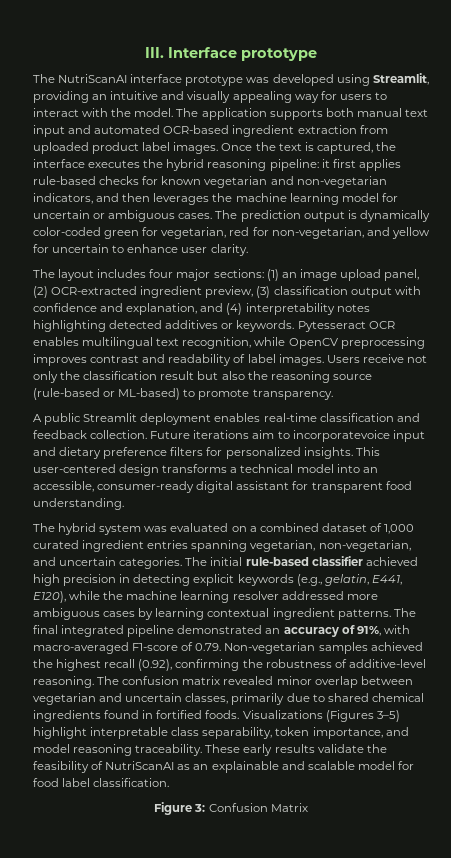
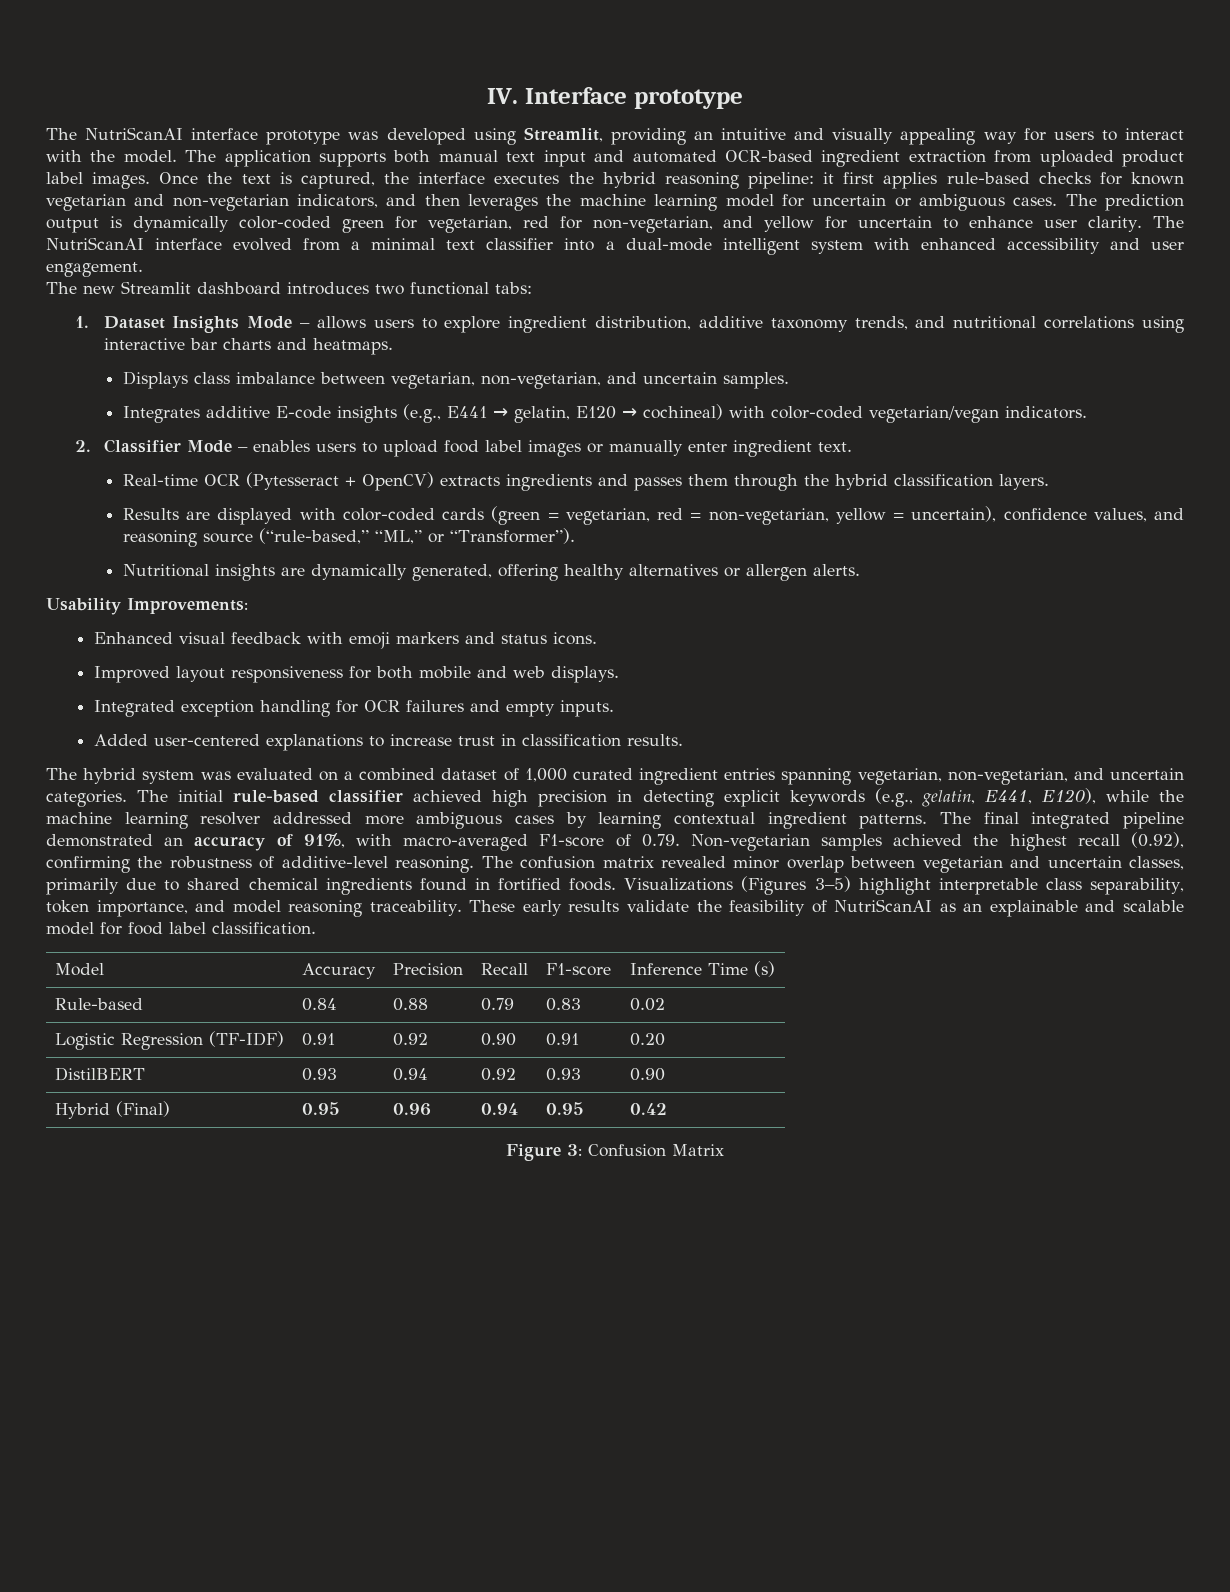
- III. Interface prototype
+ IV. Interface prototype
- The prediction output is dynamically color-coded green for vegetarian, red for non-vegetarian, and yellow for uncertain to enhance user clarity.
- The layout includes four major sections: (1) an image upload panel, (2) OCR-extracted ingredient preview, (3) classification output with confidence and explanation, and (4) interpretability notes highlighting detected additives or keywords. Pytesseract OCR enables multilingual text recognition, while OpenCV preprocessing improves contrast and readability of label images. Users receive not only the classification result but also the reasoning source (rule-based or ML-based) to promote transparency.
- A public Streamlit deployment enables real-time classification and feedback collection. Future iterations aim to incorporatevoice input and dietary preference filters for personalized insights. This user-centered design transforms a technical model into an accessible, consumer-ready digital assistant for transparent food understanding.
+ The prediction output is dynamically color-coded green for vegetarian, red for non-vegetarian, and yellow for uncertain to enhance user clarity. The NutriScanAI interface evolved from a minimal text classifier into a dual-mode intelligent system with enhanced accessibility and user engagement.
+ The new Streamlit dashboard introduces two functional tabs:
+ 1. Dataset Insights Mode – allows users to explore ingredient distribution, additive taxonomy trends, and nutritional correlations using interactive bar charts and heatmaps.
+ Displays class imbalance between vegetarian, non-vegetarian, and uncertain samples.
+ Integrates additive E-code insights (e.g., E441 → gelatin, E120 → cochineal) with color-coded vegetarian/vegan indicators.
+ 2. Classifier Mode – enables users to upload food label images or manually enter ingredient text.
+ Real-time OCR (Pytesseract + OpenCV) extracts ingredients and passes them through the hybrid classification layers.
+ Results are displayed with color-coded cards (green = vegetarian, red = non-vegetarian, yellow = uncertain), confidence values, and reasoning source (“rule-based,” “ML,” or “Transformer”).
+ Nutritional insights are dynamically generated, offering healthy alternatives or allergen alerts.
+ Usability Improvements:
+ Enhanced visual feedback with emoji markers and status icons.
+ Improved layout responsiveness for both mobile and web displays.
+ Integrated exception handling for OCR failures and empty inputs.
+ Added user-centered explanations to increase trust in classification results.
+ Model | Accuracy | Precision | Recall | F1-score | Inference Time (s)
+ Rule-based | 0.84 | 0.88 | 0.79 | 0.83 | 0.02
+ Logistic Regression (TF-IDF) | 0.91 | 0.92 | 0.90 | 0.91 | 0.20
+ DistilBERT | 0.93 | 0.94 | 0.92 | 0.93 | 0.90
+ Hybrid (Final) | 0.95 | 0.96 | 0.94 | 0.95 | 0.42

